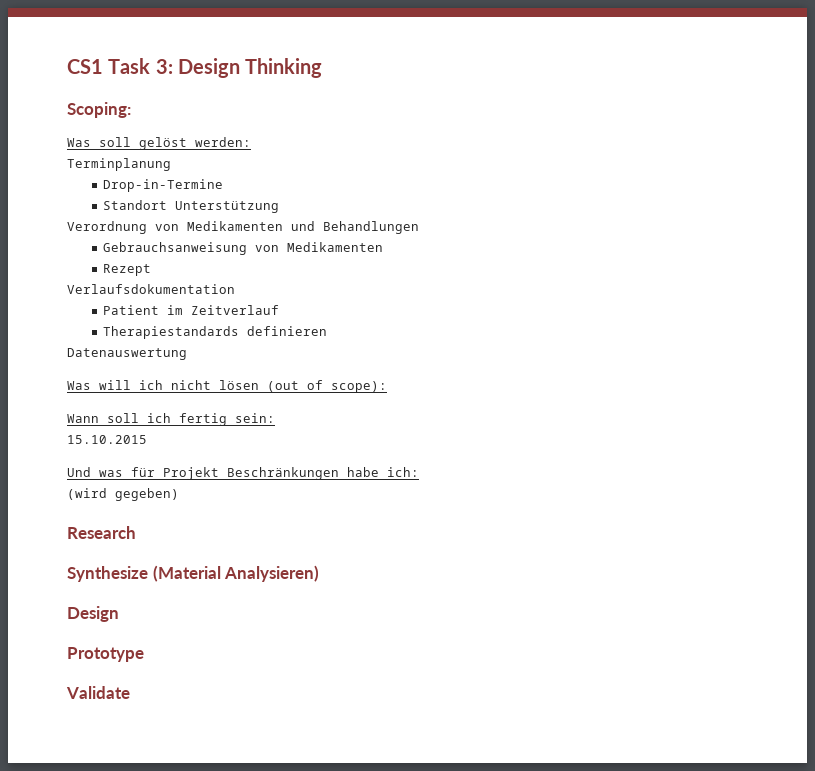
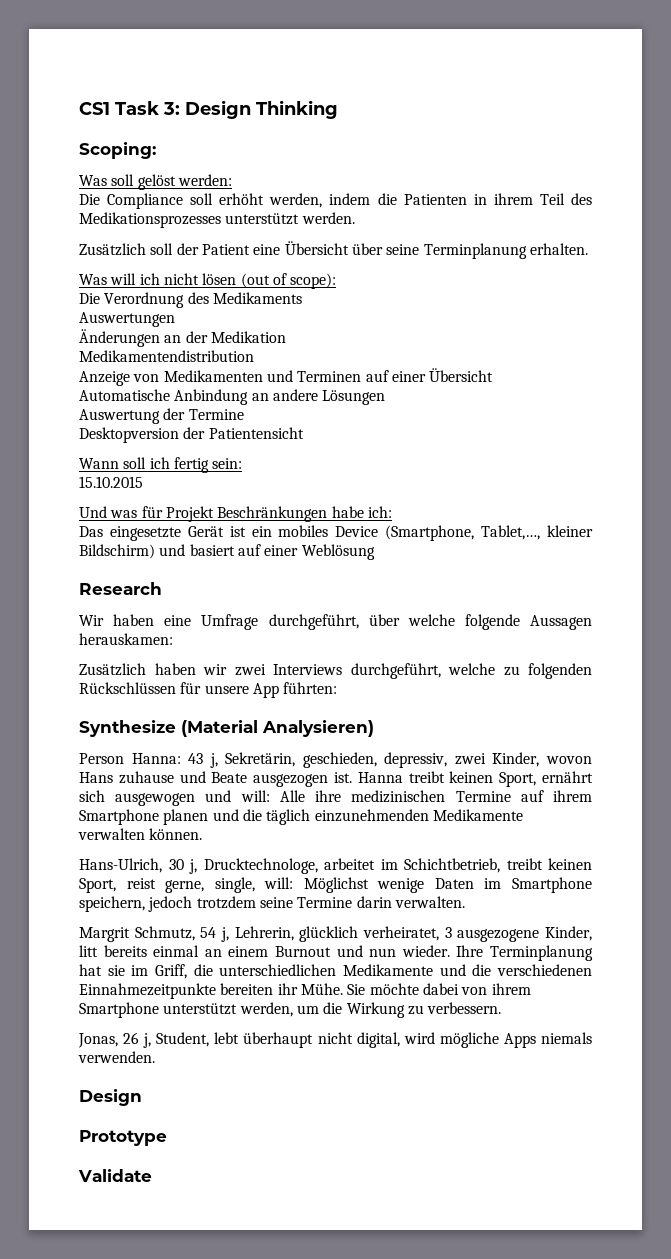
- Terminplanung
- Drop-in-Termine
- Standort Unterstützung
- Verordnung von Medikamenten und Behandlungen
- Gebrauchsanweisung von Medikamenten
- Rezept
- Verlaufsdokumentation
- Patient im Zeitverlauf
- Therapiestandards definieren
- Datenauswertung
+ Die Compliance soll erhöht werden, indem die Patienten in ihrem Teil des Medikationsprozesses unterstützt werden.
+ Zusätzlich soll der Patient eine Übersicht über seine Terminplanung erhalten.
+ Die Verordnung des Medikaments
+ Auswertungen
+ Änderungen an der Medikation
+ Medikamentendistribution
+ Anzeige von Medikamenten und Terminen auf einer Übersicht
+ Automatische Anbindung an andere Lösungen
+ Auswertung der Termine
+ Desktopversion der Patientensicht
- (wird gegeben)
+ Das eingesetzte Gerät ist ein mobiles Device (Smartphone, Tablet,…, kleiner Bildschirm) und basiert auf einer Weblösung
  Research
+ Wir haben eine Umfrage durchgeführt, über welche folgende Aussagen herauskamen:
+ Zusätzlich haben wir zwei Interviews durchgeführt, welche zu folgenden Rückschlüssen für unsere App führten:
  Synthesize (Material Analysieren)
+ Person Hanna: 43 j, Sekretärin, geschieden, depressiv, zwei Kinder, wovon Hans zuhause und Beate ausgezogen ist. Hanna treibt keinen Sport, ernährt sich ausgewogen und will: Alle ihre medizinischen Termine auf ihrem Smartphone planen und die täglich einzunehmenden Medikamente verwalten können.
+ Hans-Ulrich, 30 j, Drucktechnologe, arbeitet im Schichtbetrieb, treibt keinen Sport, reist gerne, single, will: Möglichst wenige Daten im Smartphone speichern, jedoch trotzdem seine Termine darin verwalten.
+ Margrit Schmutz, 54 j, Lehrerin, glücklich verheiratet, 3 ausgezogene Kinder, litt bereits einmal an einem Burnout und nun wieder. Ihre Terminplanung hat sie im Griff, die unterschiedlichen Medikamente und die verschiedenen Einnahmezeitpunkte bereiten ihr Mühe. Sie möchte dabei von ihrem Smartphone unterstützt werden, um die Wirkung zu verbessern.
+ Jonas, 26 j, Student, lebt überhaupt nicht digital, wird mögliche Apps niemals verwenden.

